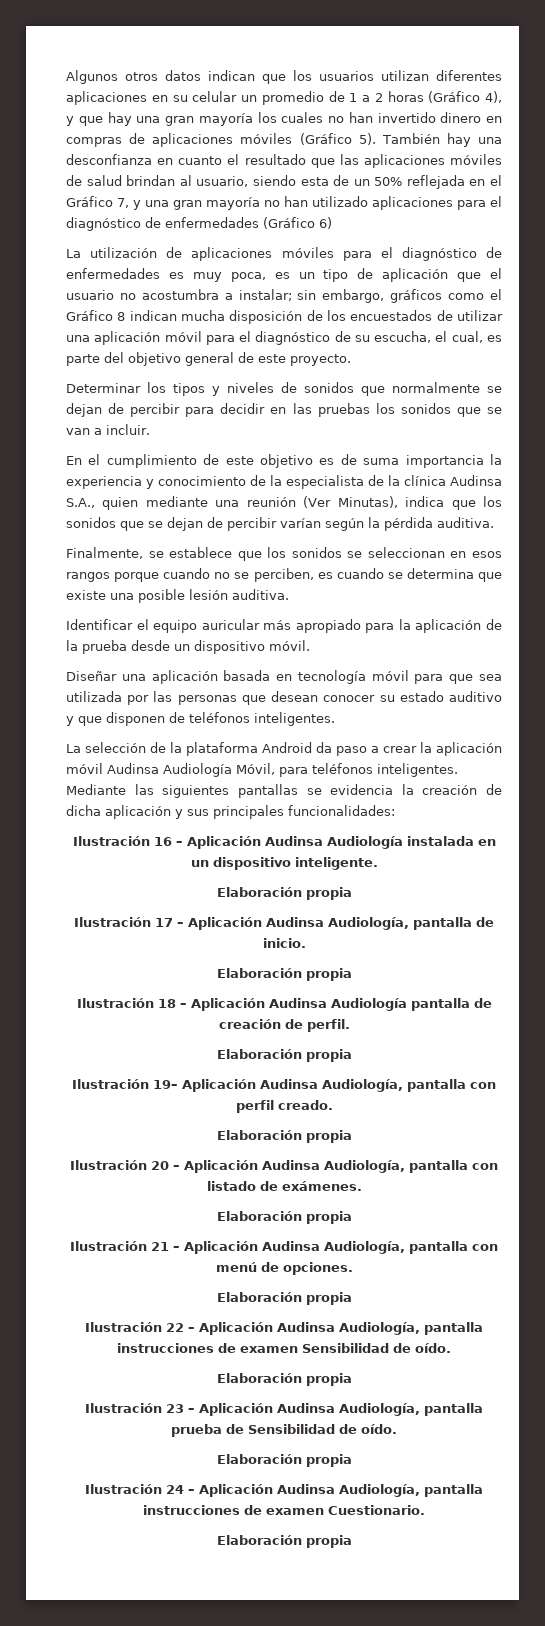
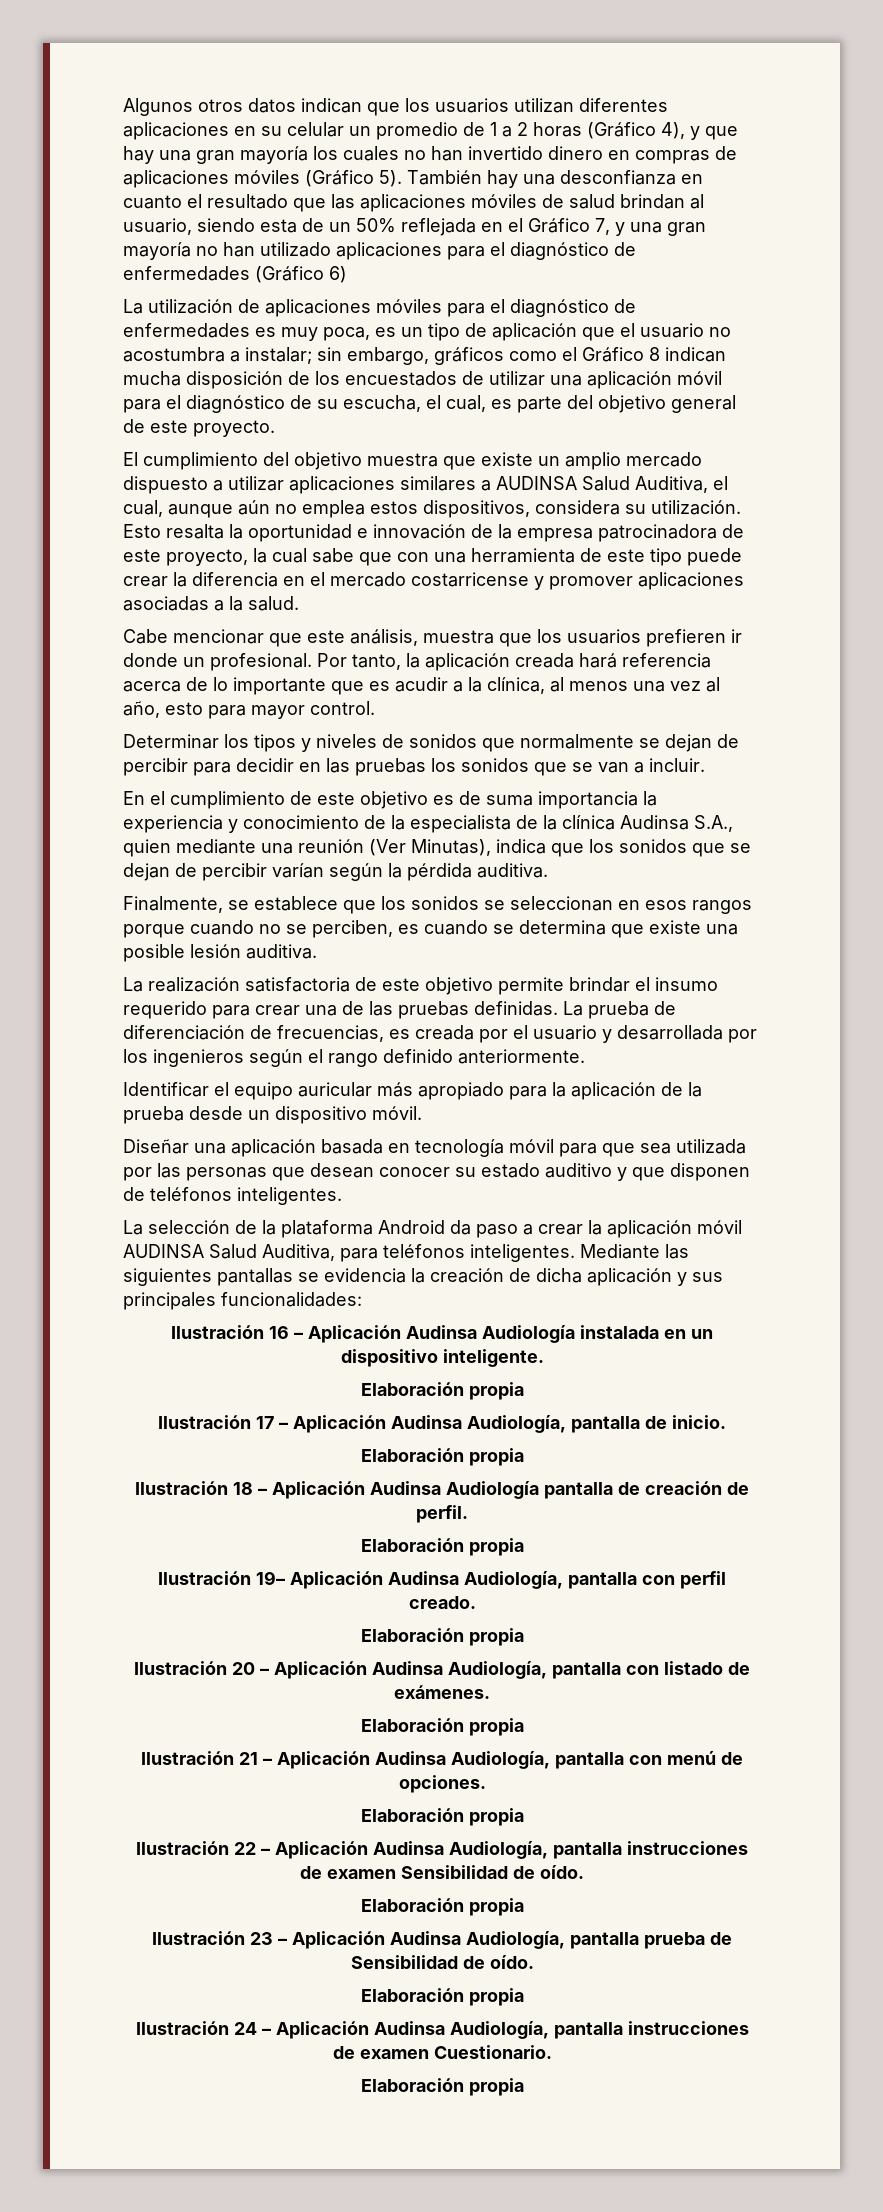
+ El cumplimiento del objetivo muestra que existe un amplio mercado dispuesto a utilizar aplicaciones similares a AUDINSA Salud Auditiva, el cual, aunque aún no emplea estos dispositivos, considera su utilización. Esto resalta la oportunidad e innovación de la empresa patrocinadora de este proyecto, la cual sabe que con una herramienta de este tipo puede crear la diferencia en el mercado costarricense y promover aplicaciones asociadas a la salud.
+ Cabe mencionar que este análisis, muestra que los usuarios prefieren ir donde un profesional. Por tanto, la aplicación creada hará referencia acerca de lo importante que es acudir a la clínica, al menos una vez al año, esto para mayor control.
+ La realización satisfactoria de este objetivo permite brindar el insumo requerido para crear una de las pruebas definidas. La prueba de diferenciación de frecuencias, es creada por el usuario y desarrollada por los ingenieros según el rango definido anteriormente.
- La selección de la plataforma Android da paso a crear la aplicación móvil Audinsa Audiología Móvil, para teléfonos inteligentes.
+ La selección de la plataforma Android da paso a crear la aplicación móvil AUDINSA Salud Auditiva, para teléfonos inteligentes.

